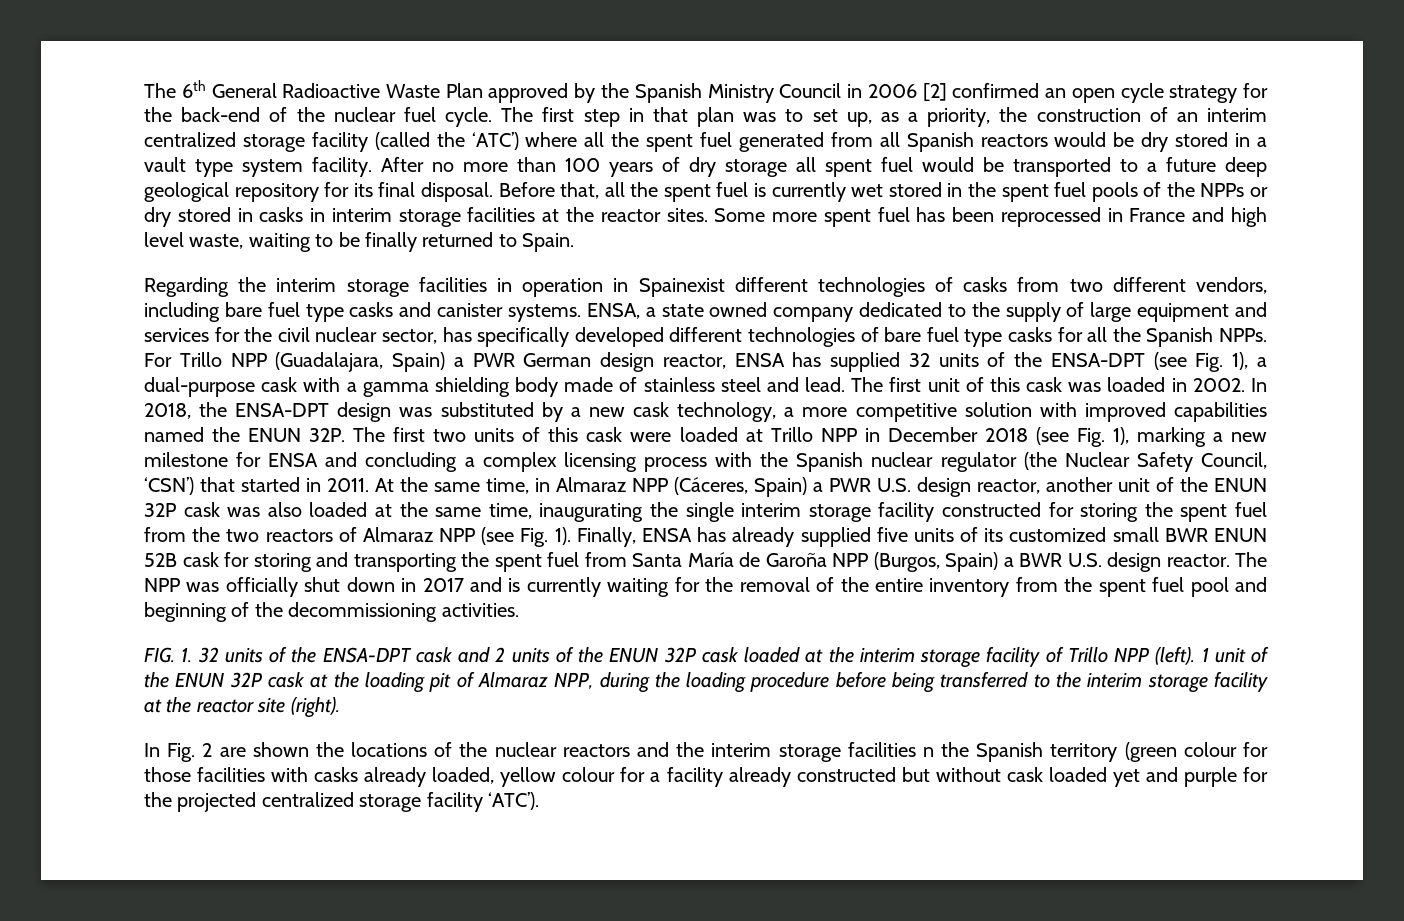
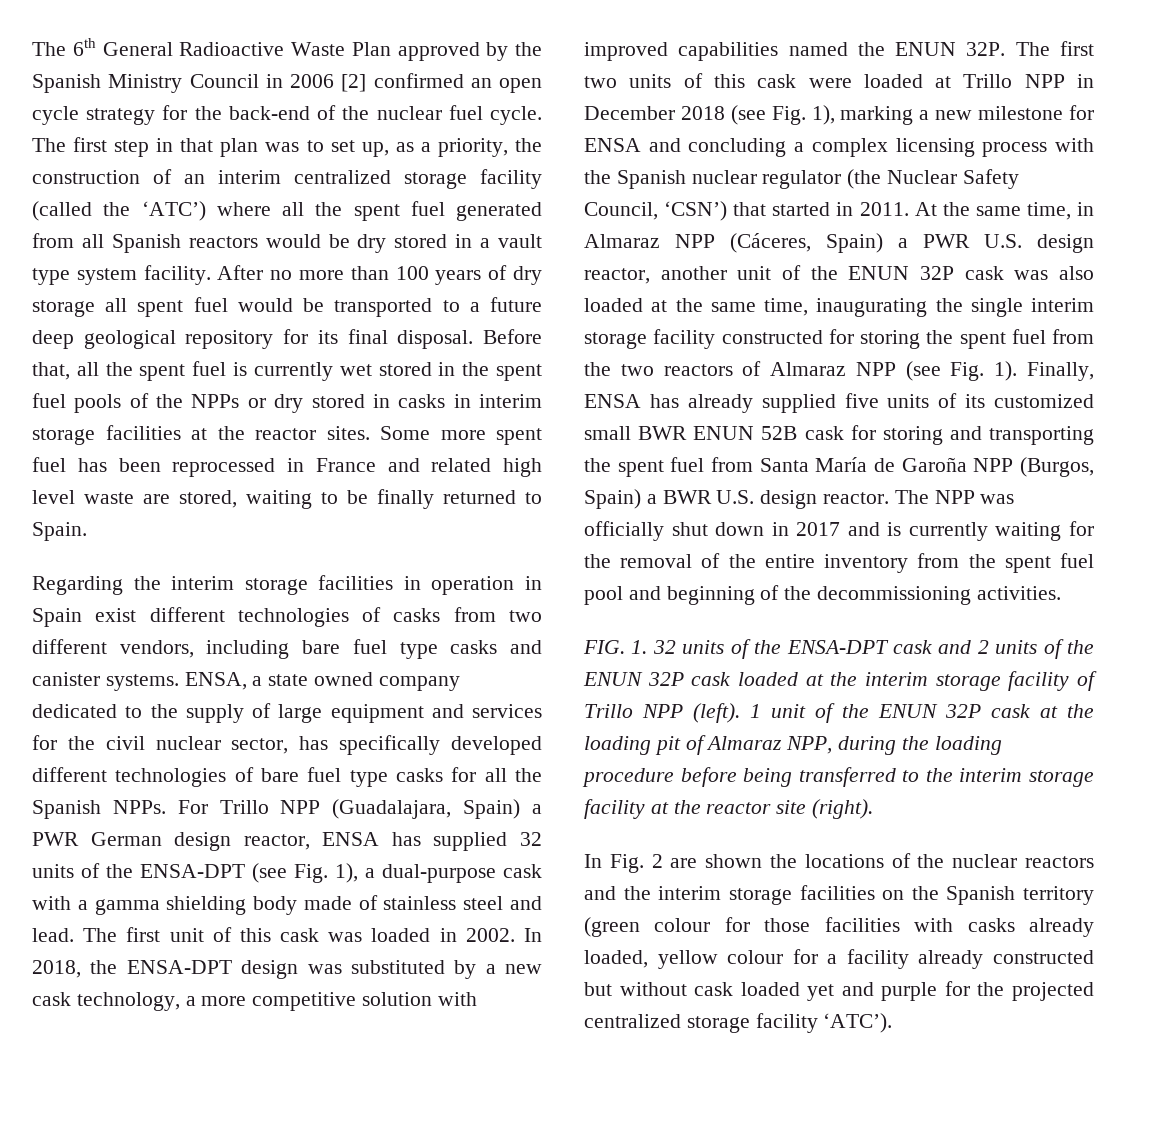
- Some more spent fuel has been reprocessed in France and high level waste, waiting to be finally returned to Spain.
+ Some more spent fuel has been reprocessed in France and related high level waste are stored, waiting to be finally returned to Spain.
- Regarding the interim storage facilities in operation in Spainexist different technologies of casks from two different vendors, including bare fuel type casks and canister systems.
+ Regarding the interim storage facilities in operation in Spain exist different technologies of casks from two different vendors, including bare fuel type casks and canister systems.
- In Fig. 2 are shown the locations of the nuclear reactors and the interim storage facilities n the Spanish territory (green colour for those facilities with casks already loaded, yellow colour for a facility already constructed but without cask loaded yet and purple for the projected centralized storage facility ‘ATC’).
+ In Fig. 2 are shown the locations of the nuclear reactors and the interim storage facilities on the Spanish territory (green colour for those facilities with casks already loaded, yellow colour for a facility already constructed but without cask loaded yet and purple for the projected centralized storage facility ‘ATC’).

